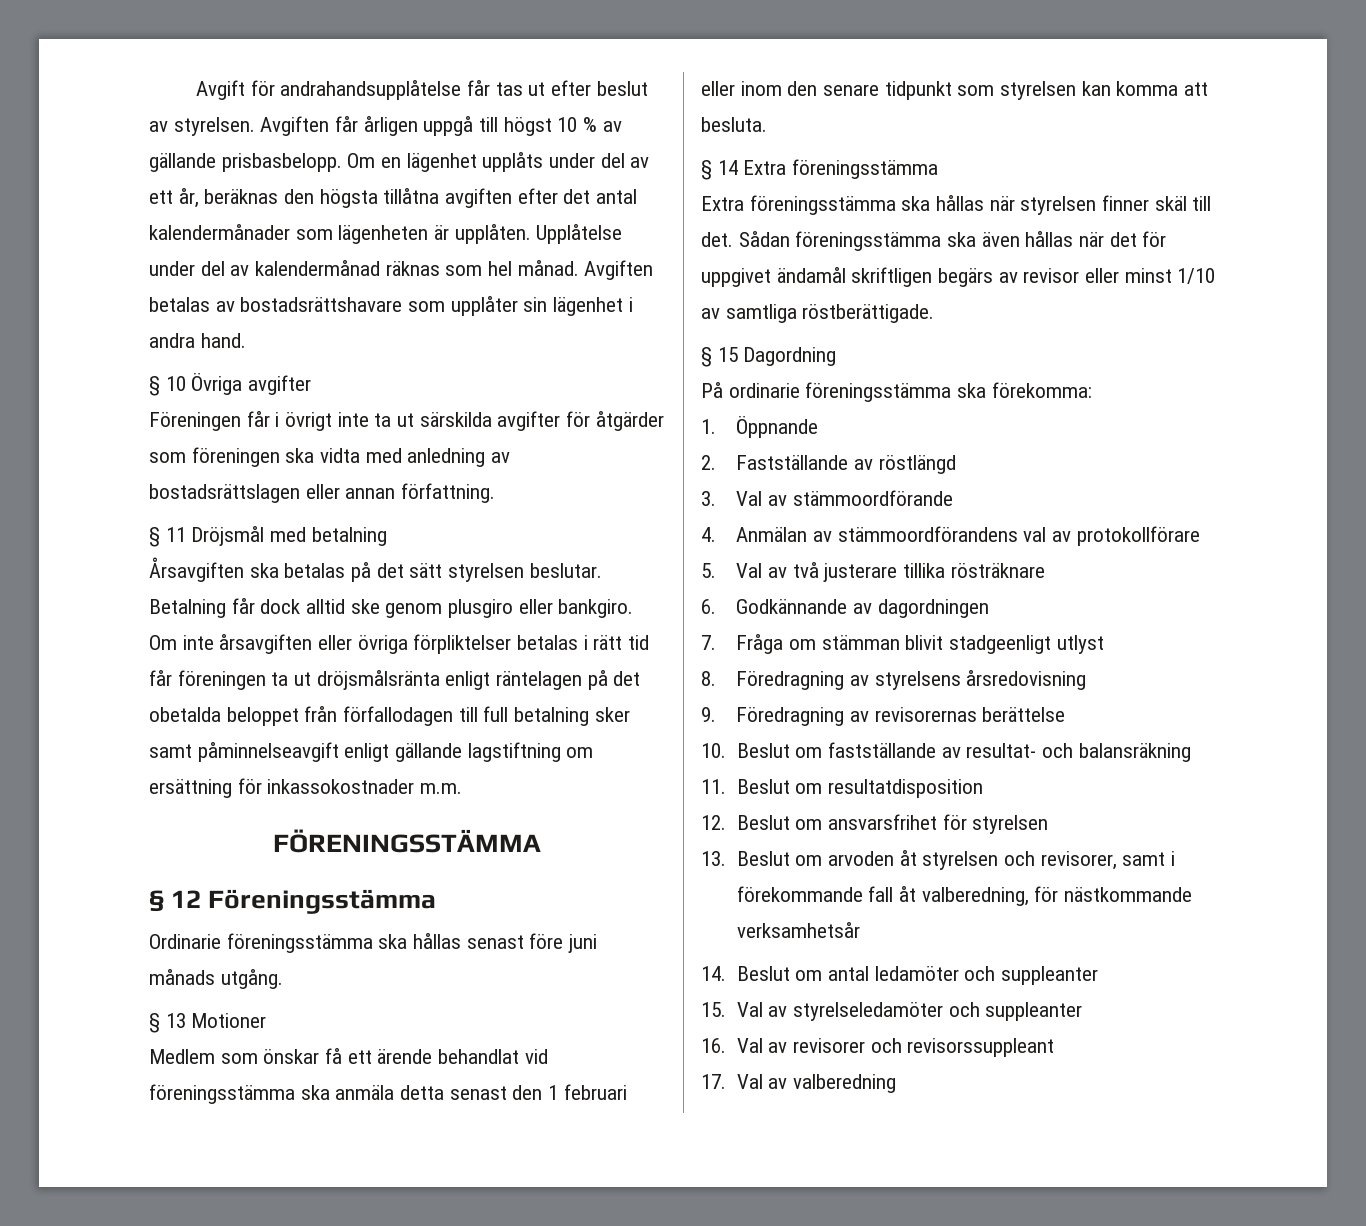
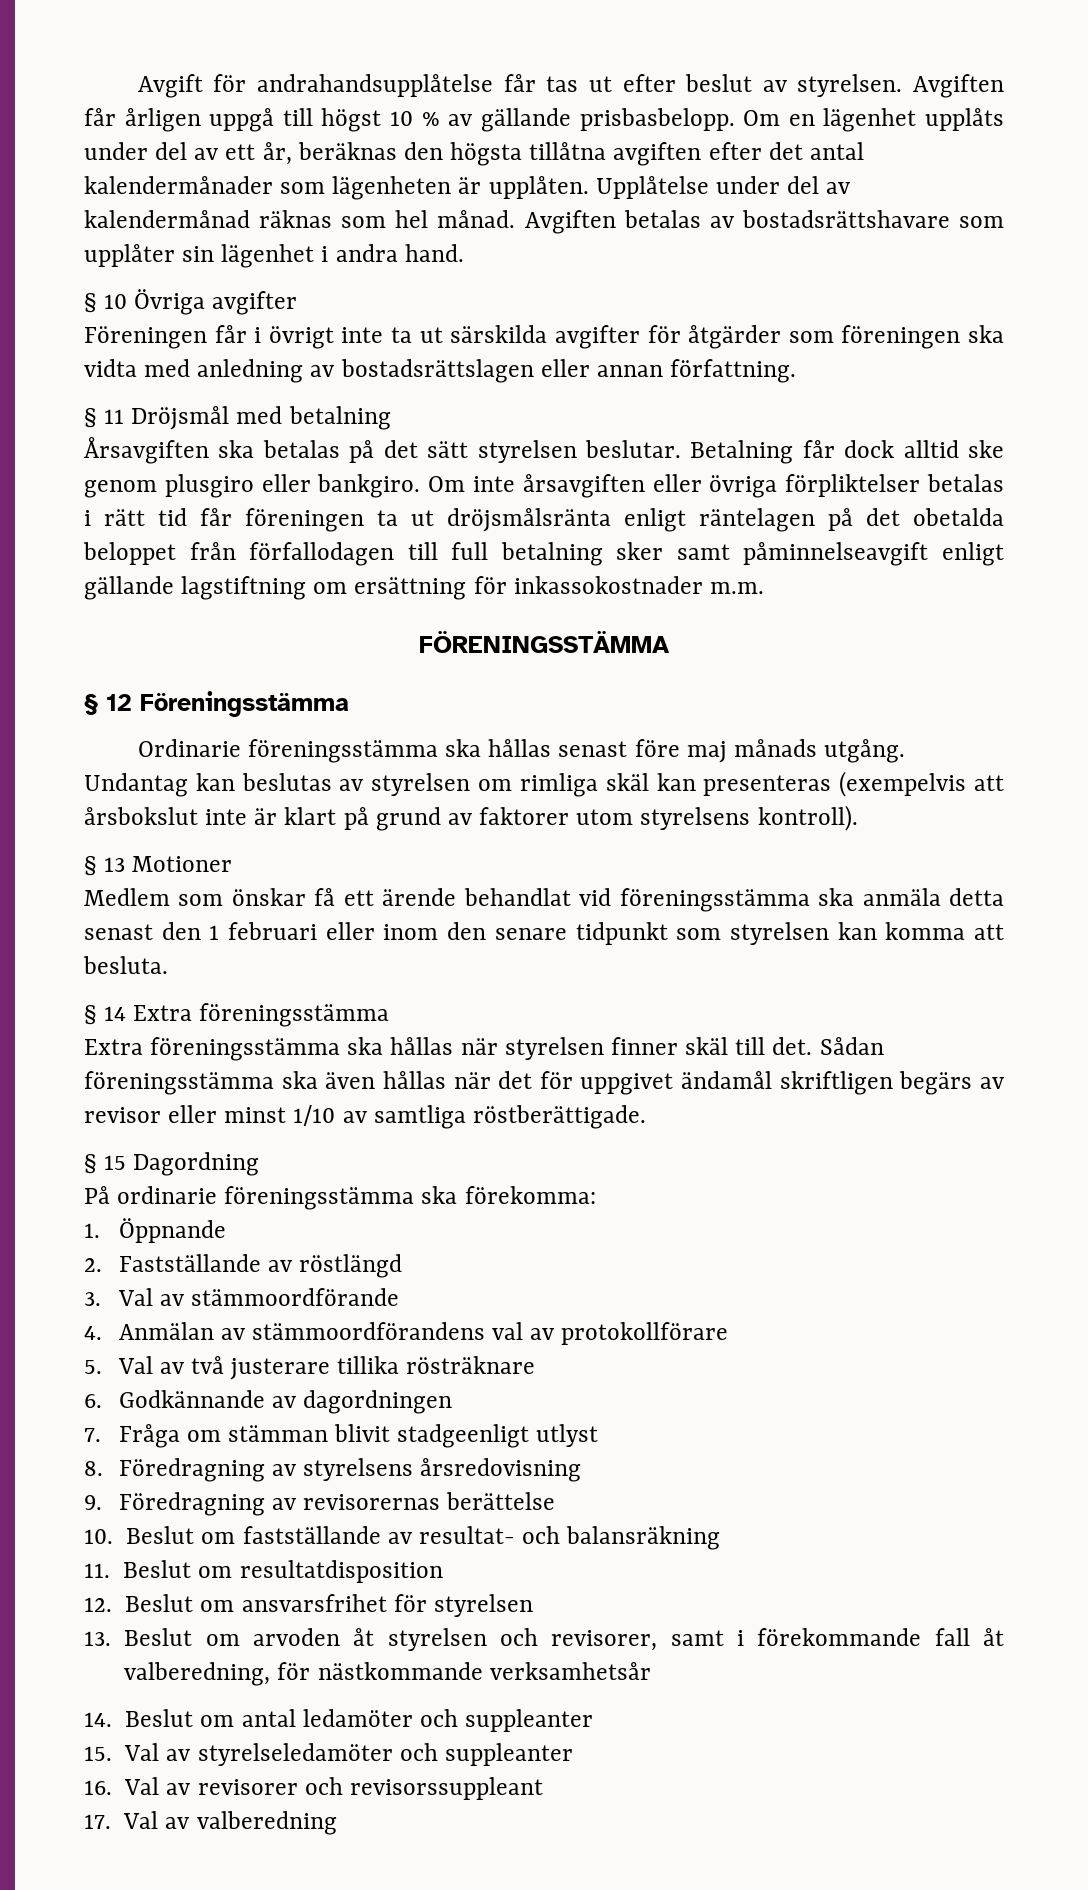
- Ordinarie föreningsstämma ska hållas senast före juni månads utgång.
+ Ordinarie föreningsstämma ska hållas senast före maj månads utgång. Undantag kan beslutas av styrelsen om rimliga skäl kan presenteras (exempelvis att årsbokslut inte är klart på grund av faktorer utom styrelsens kontroll).

